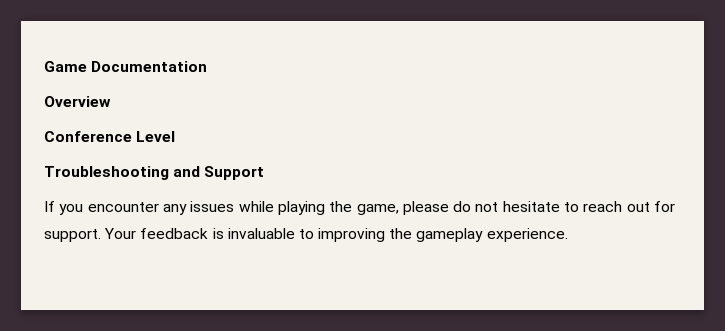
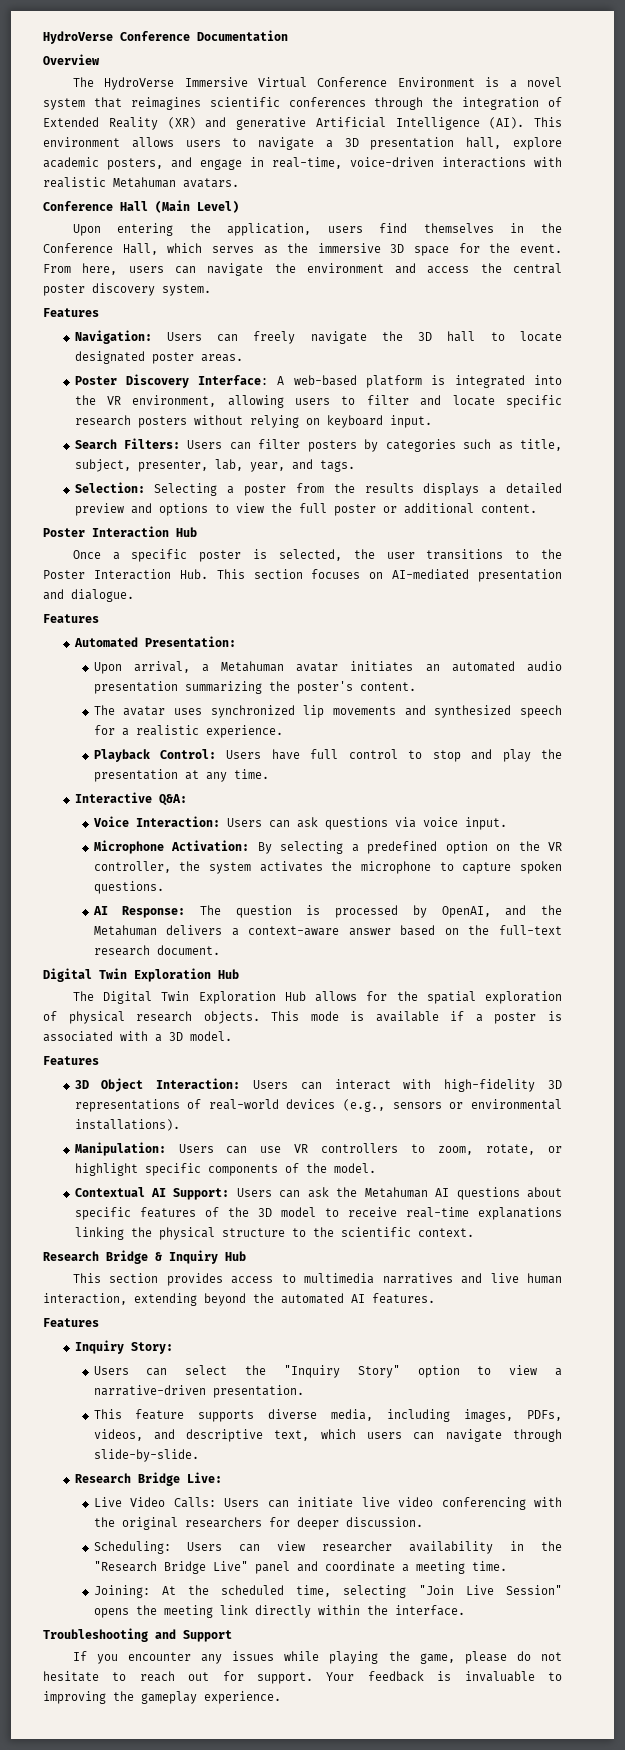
- Game Documentation
+ HydroVerse Conference Documentation
- Conference Level
+ The HydroVerse Immersive Virtual Conference Environment is a novel system that reimagines scientific conferences through the integration of Extended Reality (XR) and generative Artificial Intelligence (AI). This environment allows users to navigate a 3D presentation hall, explore academic posters, and engage in real-time, voice-driven interactions with realistic Metahuman avatars.
+ Conference Hall (Main Level)
+ Upon entering the application, users find themselves in the Conference Hall, which serves as the immersive 3D space for the event. From here, users can navigate the environment and access the central poster discovery system.
+ Features
+ Navigation: Users can freely navigate the 3D hall to locate designated poster areas.
+ Poster Discovery Interface: A web-based platform is integrated into the VR environment, allowing users to filter and locate specific research posters without relying on keyboard input.
+ Search Filters: Users can filter posters by categories such as title, subject, presenter, lab, year, and tags.
+ Selection: Selecting a poster from the results displays a detailed preview and options to view the full poster or additional content.
+ Poster Interaction Hub
+ Once a specific poster is selected, the user transitions to the Poster Interaction Hub. This section focuses on AI-mediated presentation and dialogue.
+ Features
+ Automated Presentation:
+ Upon arrival, a Metahuman avatar initiates an automated audio presentation summarizing the poster's content.
+ The avatar uses synchronized lip movements and synthesized speech for a realistic experience.
+ Playback Control: Users have full control to stop and play the presentation at any time.
+ Interactive Q&A:
+ Voice Interaction: Users can ask questions via voice input.
+ Microphone Activation: By selecting a predefined option on the VR controller, the system activates the microphone to capture spoken questions.
+ AI Response: The question is processed by OpenAI, and the Metahuman delivers a context-aware answer based on the full-text research document.
+ Digital Twin Exploration Hub
+ The Digital Twin Exploration Hub allows for the spatial exploration of physical research objects. This mode is available if a poster is associated with a 3D model.
+ Features
+ 3D Object Interaction: Users can interact with high-fidelity 3D representations of real-world devices (e.g., sensors or environmental installations).
+ Manipulation: Users can use VR controllers to zoom, rotate, or highlight specific components of the model.
+ Contextual AI Support: Users can ask the Metahuman AI questions about specific features of the 3D model to receive real-time explanations linking the physical structure to the scientific context.
+ Research Bridge & Inquiry Hub
+ This section provides access to multimedia narratives and live human interaction, extending beyond the automated AI features.
+ Features
+ Inquiry Story:
+ Users can select the "Inquiry Story" option to view a narrative-driven presentation.
+ This feature supports diverse media, including images, PDFs, videos, and descriptive text, which users can navigate through slide-by-slide.
+ Research Bridge Live:
+ Live Video Calls: Users can initiate live video conferencing with the original researchers for deeper discussion.
+ Scheduling: Users can view researcher availability in the "Research Bridge Live" panel and coordinate a meeting time.
+ Joining: At the scheduled time, selecting "Join Live Session" opens the meeting link directly within the interface.

